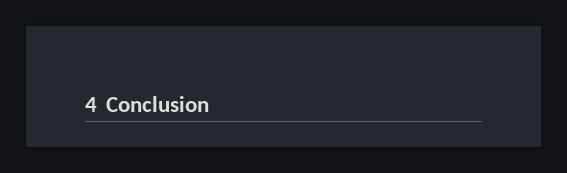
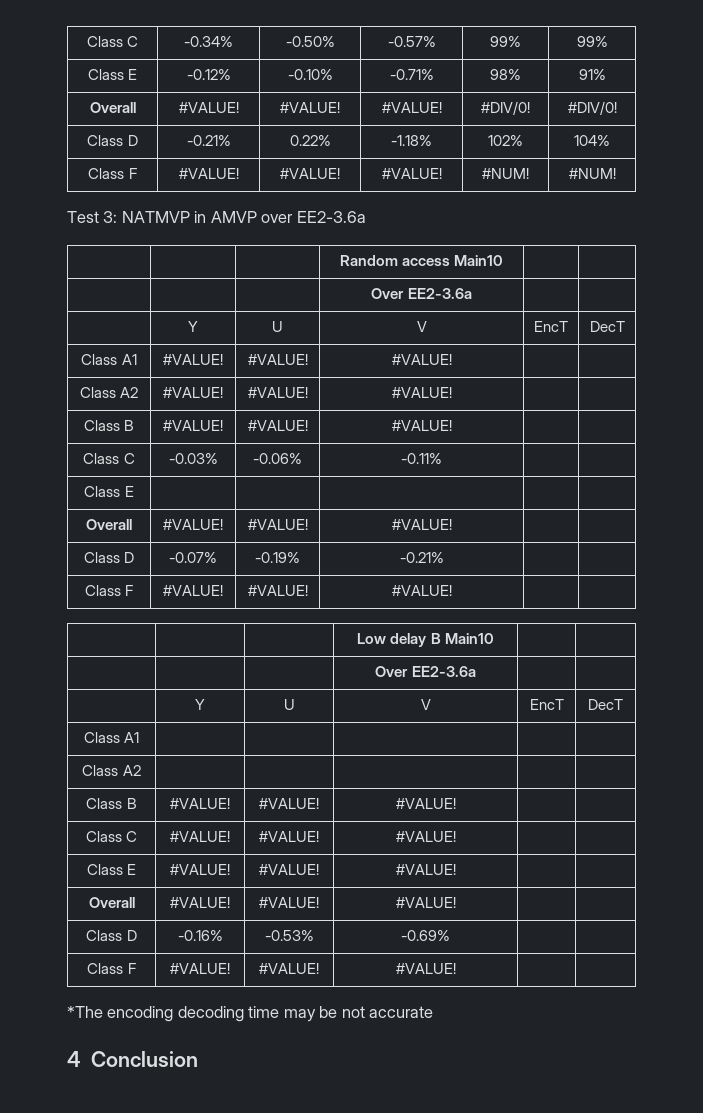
+ Class C | -0.34% | -0.50% | -0.57% | 99% | 99%
+ Class E | -0.12% | -0.10% | -0.71% | 98% | 91%
+ Overall | #VALUE! | #VALUE! | #VALUE! | #DIV/0! | #DIV/0!
+ Class D | -0.21% | 0.22% | -1.18% | 102% | 104%
+ Class F | #VALUE! | #VALUE! | #VALUE! | #NUM! | #NUM!
+ Test 3: NATMVP in AMVP over EE2-3.6a
+ | | | Random access Main10 | |
+ | | | Over EE2-3.6a | |
+ | Y | U | V | EncT | DecT
+ Class A1 | #VALUE! | #VALUE! | #VALUE! | |
+ Class A2 | #VALUE! | #VALUE! | #VALUE! | |
+ Class B | #VALUE! | #VALUE! | #VALUE! | |
+ Class C | -0.03% | -0.06% | -0.11% | |
+ Class E | | | | |
+ Overall | #VALUE! | #VALUE! | #VALUE! | |
+ Class D | -0.07% | -0.19% | -0.21% | |
+ Class F | #VALUE! | #VALUE! | #VALUE! | |
+ | | | Low delay B Main10 | |
+ | | | Over EE2-3.6a | |
+ | Y | U | V | EncT | DecT
+ Class A1 | | | | |
+ Class A2 | | | | |
+ Class B | #VALUE! | #VALUE! | #VALUE! | |
+ Class C | #VALUE! | #VALUE! | #VALUE! | |
+ Class E | #VALUE! | #VALUE! | #VALUE! | |
+ Overall | #VALUE! | #VALUE! | #VALUE! | |
+ Class D | -0.16% | -0.53% | -0.69% | |
+ Class F | #VALUE! | #VALUE! | #VALUE! | |
+ *The encoding decoding time may be not accurate

